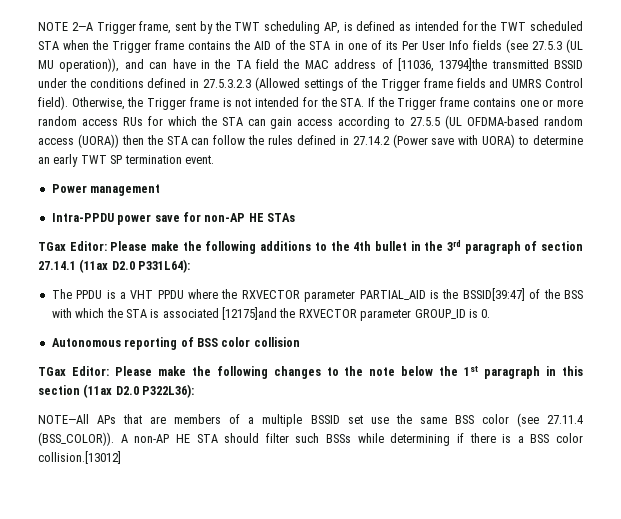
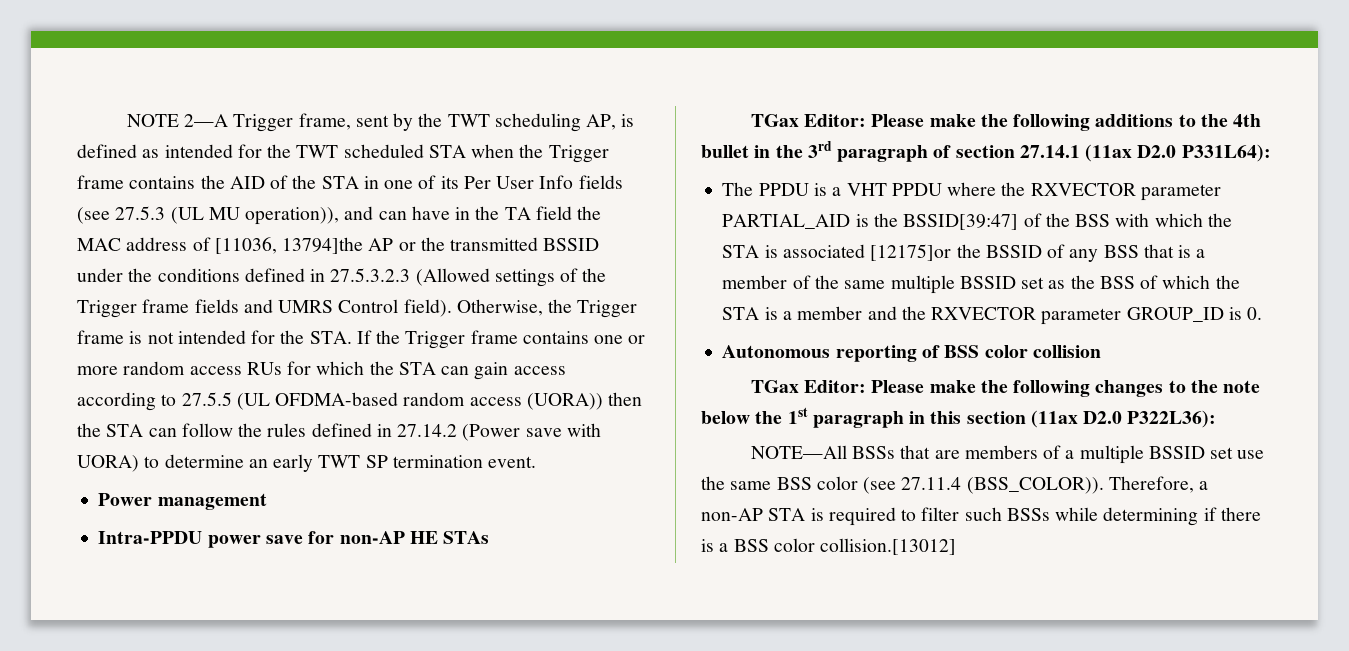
- NOTE 2—A Trigger frame, sent by the TWT scheduling AP, is defined as intended for the TWT scheduled STA when the Trigger frame contains the AID of the STA in one of its Per User Info fields (see 27.5.3 (UL MU operation)), and can have in the TA field the MAC address of [11036, 13794]the transmitted BSSID under the conditions defined in 27.5.3.2.3 (Allowed settings of the Trigger frame fields and UMRS Control field).
+ NOTE 2—A Trigger frame, sent by the TWT scheduling AP, is defined as intended for the TWT scheduled STA when the Trigger frame contains the AID of the STA in one of its Per User Info fields (see 27.5.3 (UL MU operation)), and can have in the TA field the MAC address of [11036, 13794]the AP or the transmitted BSSID under the conditions defined in 27.5.3.2.3 (Allowed settings of the Trigger frame fields and UMRS Control field).
- The PPDU is a VHT PPDU where the RXVECTOR parameter PARTIAL_AID is the BSSID[39:47] of the BSS with which the STA is associated [12175]and the RXVECTOR parameter GROUP_ID is 0.
+ The PPDU is a VHT PPDU where the RXVECTOR parameter PARTIAL_AID is the BSSID[39:47] of the BSS with which the STA is associated [12175]or the BSSID of any BSS that is a member of the same multiple BSSID set as the BSS of which the STA is a member and the RXVECTOR parameter GROUP_ID is 0.
- NOTE—All APs that are members of a multiple BSSID set use the same BSS color (see 27.11.4 (BSS_COLOR)).
+ NOTE—All BSSs that are members of a multiple BSSID set use the same BSS color (see 27.11.4 (BSS_COLOR)).
- A non-AP HE STA should filter such BSSs while determining if there is a BSS color collision.[13012]
+ Therefore, a non-AP STA is required to filter such BSSs while determining if there is a BSS color collision.[13012]

